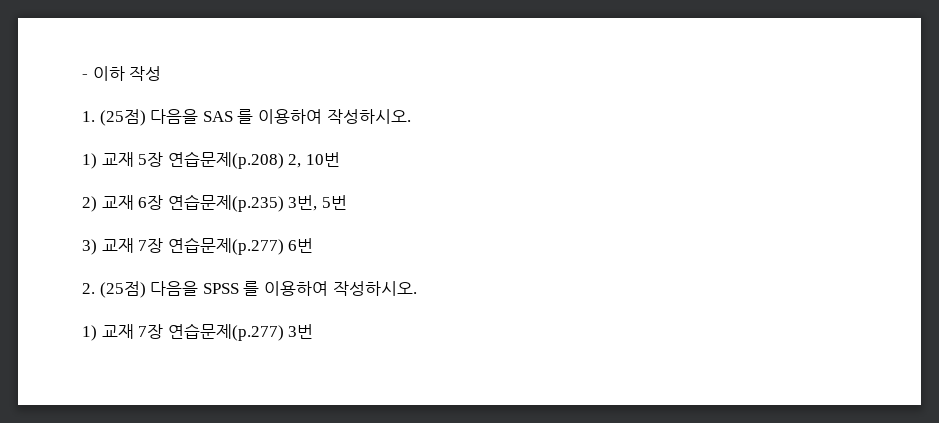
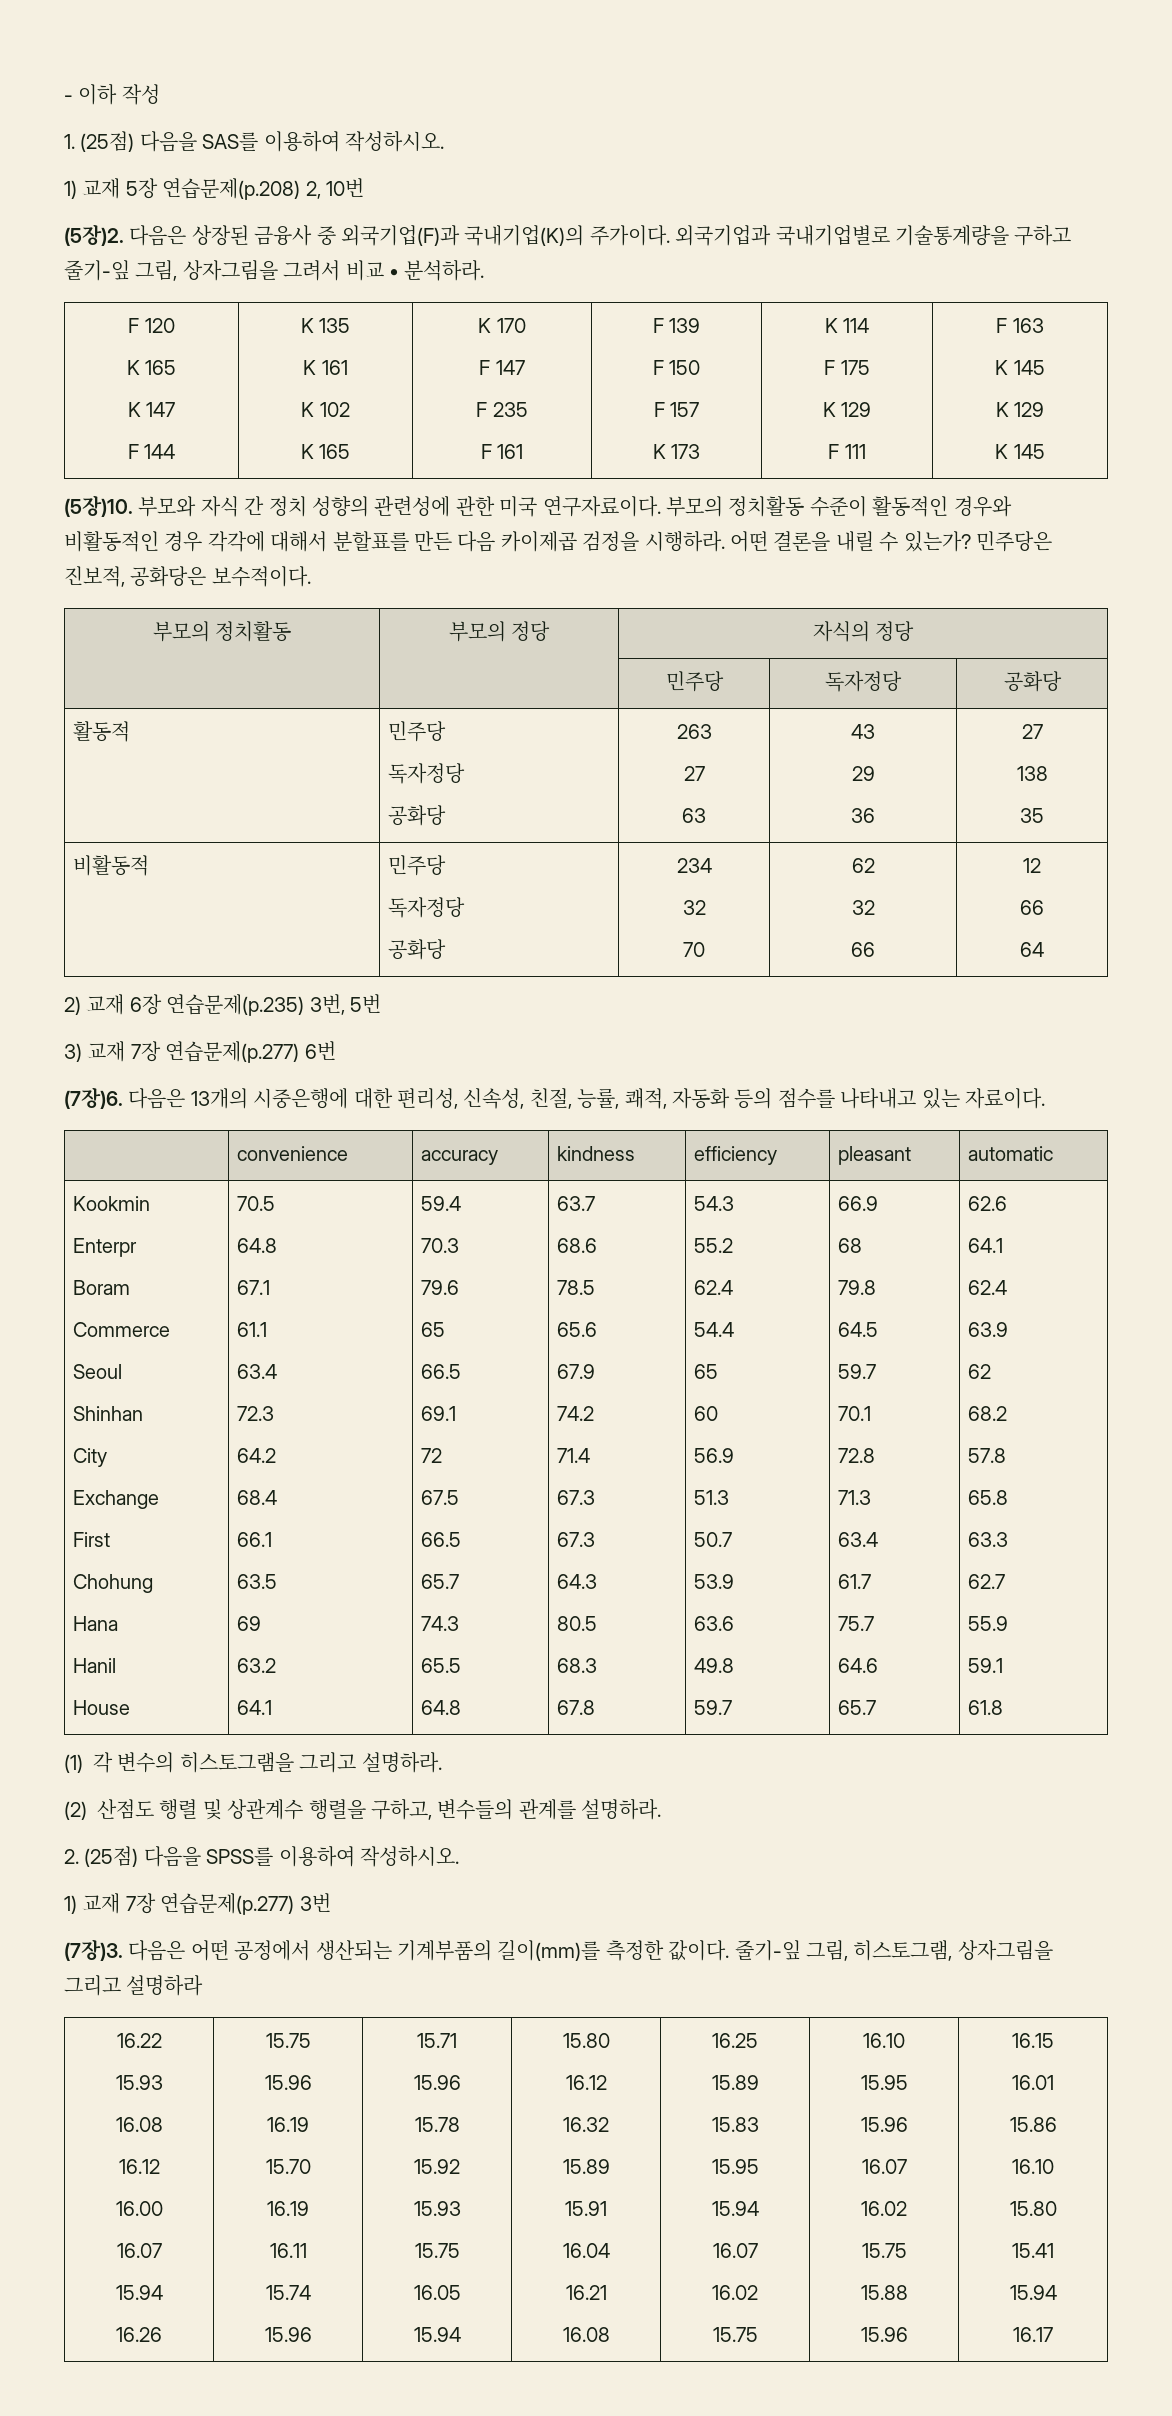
- 1. (25점) 다음을 SAS 를 이용하여 작성하시오.
+ 1. (25점) 다음을 SAS를 이용하여 작성하시오.
+ (5장)2. 다음은 상장된 금융사 중 외국기업(F)과 국내기업(K)의 주가이다. 외국기업과 국내기업별로 기술통계량을 구하고 줄기-잎 그림, 상자그림을 그려서 비교 • 분석하라.
+ F 120
+ K 165
+ K 147
+ F 144 | K 135
+ K 161
+ K 102
+ K 165 | K 170
+ F 147
+ F 235
+ F 161 | F 139
+ F 150
+ F 157
+ K 173 | K 114
+ F 175
+ K 129
+ F 111 | F 163
+ K 145
+ K 129
+ K 145
+ (5장)10. 부모와 자식 간 정치 성향의 관련성에 관한 미국 연구자료이다. 부모의 정치활동 수준이 활동적인 경우와 비활동적인 경우 각각에 대해서 분할표를 만든 다음 카이제곱 검정을 시행하라. 어떤 결론을 내릴 수 있는가? 민주당은 진보적, 공화당은 보수적이다.
+ 부모의 정치활동 | 부모의 정당 | 자식의 정당
+ | | 민주당 | 독자정당 | 공화당
+ 활동적 | 민주당
+ 독자정당
+ 공화당 | 263
+ 27
+ 63 | 43
+ 29
+ 36 | 27
+ 138
+ 35
+ 비활동적 | 민주당
+ 독자정당
+ 공화당 | 234
+ 32
+ 70 | 62
+ 32
+ 66 | 12
+ 66
+ 64
+ (7장)6. 다음은 13개의 시중은행에 대한 편리성, 신속성, 친절, 능률, 쾌적, 자동화 등의 점수를 나타내고 있는 자료이다.
+ | convenience | accuracy | kindness | efficiency | pleasant | automatic
+ Kookmin
+ Enterpr
+ Boram
+ Commerce
+ Seoul
+ Shinhan
+ City
+ Exchange
+ First
+ Chohung
+ Hana
+ Hanil
+ House | 70.5
+ 64.8
+ 67.1
+ 61.1
+ 63.4
+ 72.3
+ 64.2
+ 68.4
+ 66.1
+ 63.5
+ 69
+ 63.2
+ 64.1 | 59.4
+ 70.3
+ 79.6
+ 65
+ 66.5
+ 69.1
+ 72
+ 67.5
+ 66.5
+ 65.7
+ 74.3
+ 65.5
+ 64.8 | 63.7
+ 68.6
+ 78.5
+ 65.6
+ 67.9
+ 74.2
+ 71.4
+ 67.3
+ 67.3
+ 64.3
+ 80.5
+ 68.3
+ 67.8 | 54.3
+ 55.2
+ 62.4
+ 54.4
+ 65
+ 60
+ 56.9
+ 51.3
+ 50.7
+ 53.9
+ 63.6
+ 49.8
+ 59.7 | 66.9
+ 68
+ 79.8
+ 64.5
+ 59.7
+ 70.1
+ 72.8
+ 71.3
+ 63.4
+ 61.7
+ 75.7
+ 64.6
+ 65.7 | 62.6
+ 64.1
+ 62.4
+ 63.9
+ 62
+ 68.2
+ 57.8
+ 65.8
+ 63.3
+ 62.7
+ 55.9
+ 59.1
+ 61.8
+ (1) 각 변수의 히스토그램을 그리고 설명하라.
+ (2) 산점도 행렬 및 상관계수 행렬을 구하고, 변수들의 관계를 설명하라.
- 2. (25점) 다음을 SPSS 를 이용하여 작성하시오.
+ 2. (25점) 다음을 SPSS를 이용하여 작성하시오.
+ (7장)3. 다음은 어떤 공정에서 생산되는 기계부품의 길이(mm)를 측정한 값이다. 줄기-잎 그림, 히스토그램, 상자그림을 그리고 설명하라
+ 16.22
+ 15.93
+ 16.08
+ 16.12
+ 16.00
+ 16.07
+ 15.94
+ 16.26 | 15.75
+ 15.96
+ 16.19
+ 15.70
+ 16.19
+ 16.11
+ 15.74
+ 15.96 | 15.71
+ 15.96
+ 15.78
+ 15.92
+ 15.93
+ 15.75
+ 16.05
+ 15.94 | 15.80
+ 16.12
+ 16.32
+ 15.89
+ 15.91
+ 16.04
+ 16.21
+ 16.08 | 16.25
+ 15.89
+ 15.83
+ 15.95
+ 15.94
+ 16.07
+ 16.02
+ 15.75 | 16.10
+ 15.95
+ 15.96
+ 16.07
+ 16.02
+ 15.75
+ 15.88
+ 15.96 | 16.15
+ 16.01
+ 15.86
+ 16.10
+ 15.80
+ 15.41
+ 15.94
+ 16.17

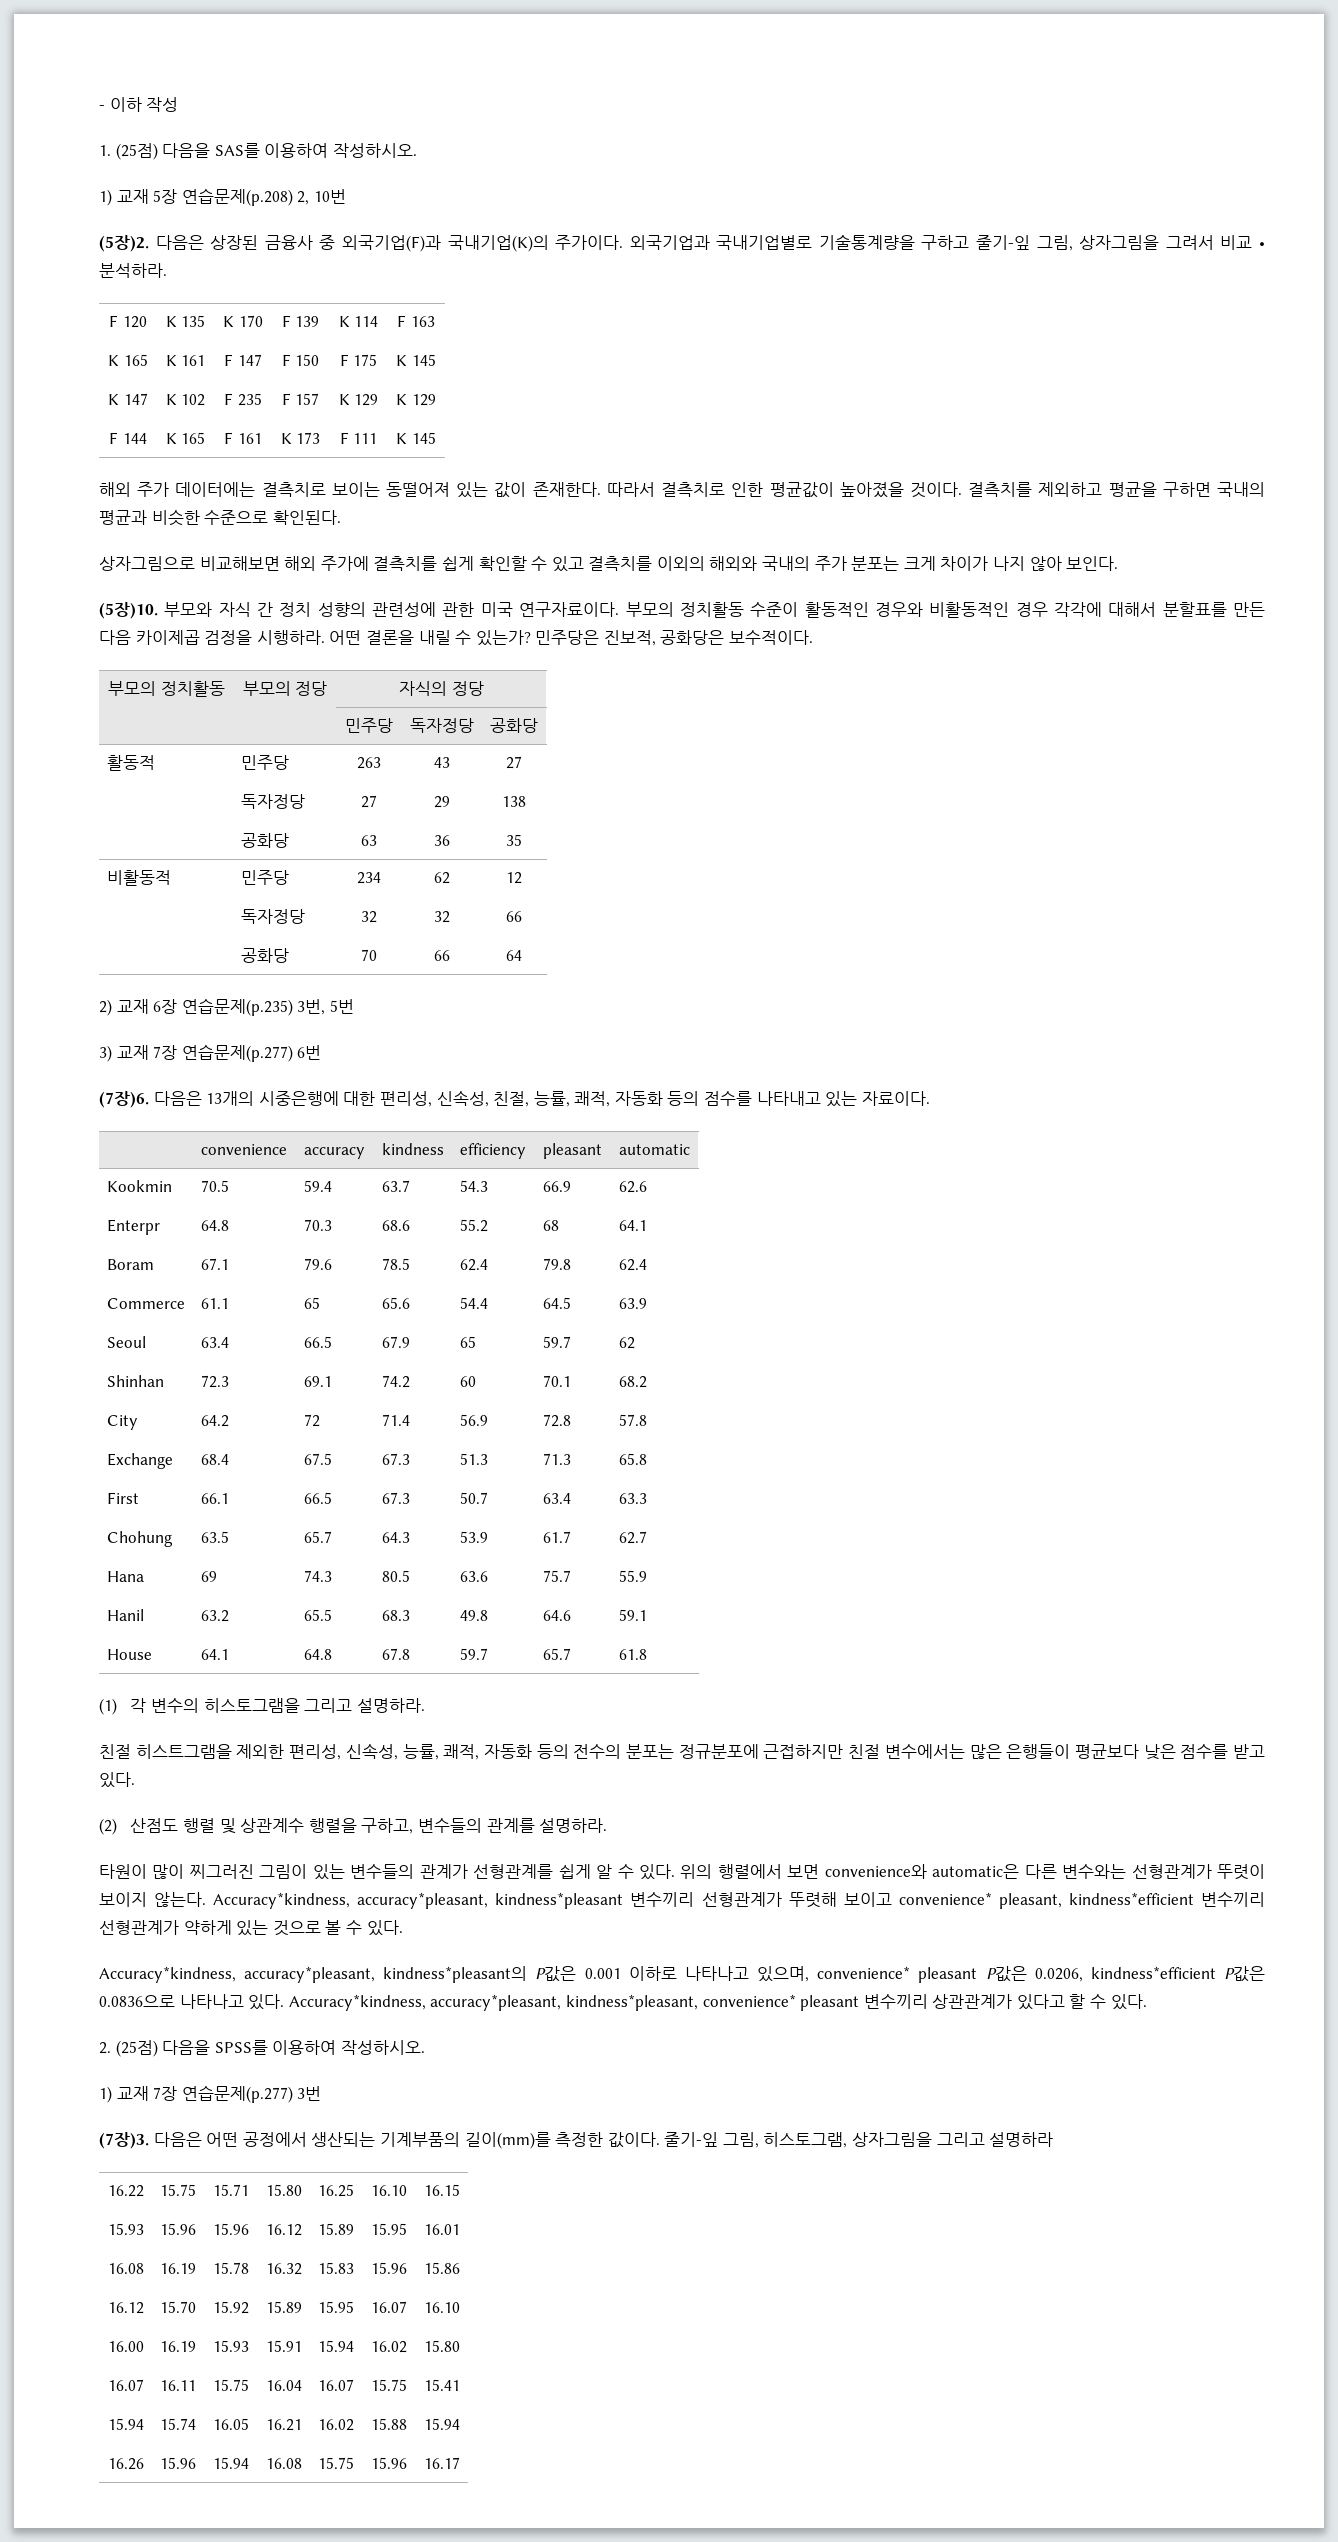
+ 해외 주가 데이터에는 결측치로 보이는 동떨어져 있는 값이 존재한다. 따라서 결측치로 인한 평균값이 높아졌을 것이다. 결측치를 제외하고 평균을 구하면 국내의 평균과 비슷한 수준으로 확인된다.
+ 상자그림으로 비교해보면 해외 주가에 결측치를 쉽게 확인할 수 있고 결측치를 이외의 해외와 국내의 주가 분포는 크게 차이가 나지 않아 보인다.
+ 친절 히스트그램을 제외한 편리성, 신속성, 능률, 쾌적, 자동화 등의 전수의 분포는 정규분포에 근접하지만 친절 변수에서는 많은 은행들이 평균보다 낮은 점수를 받고 있다.
+ 타원이 많이 찌그러진 그림이 있는 변수들의 관계가 선형관계를 쉽게 알 수 있다. 위의 행렬에서 보면 convenience와 automatic은 다른 변수와는 선형관계가 뚜렷이 보이지 않는다. Accuracy*kindness, accuracy*pleasant, kindness*pleasant 변수끼리 선형관계가 뚜렷해 보이고 convenience* pleasant, kindness*efficient 변수끼리 선형관계가 약하게 있는 것으로 볼 수 있다.
+ Accuracy*kindness, accuracy*pleasant, kindness*pleasant의 P값은 0.001 이하로 나타나고 있으며, convenience* pleasant P값은 0.0206, kindness*efficient P값은 0.0836으로 나타나고 있다. Accuracy*kindness, accuracy*pleasant, kindness*pleasant, convenience* pleasant 변수끼리 상관관계가 있다고 할 수 있다.

